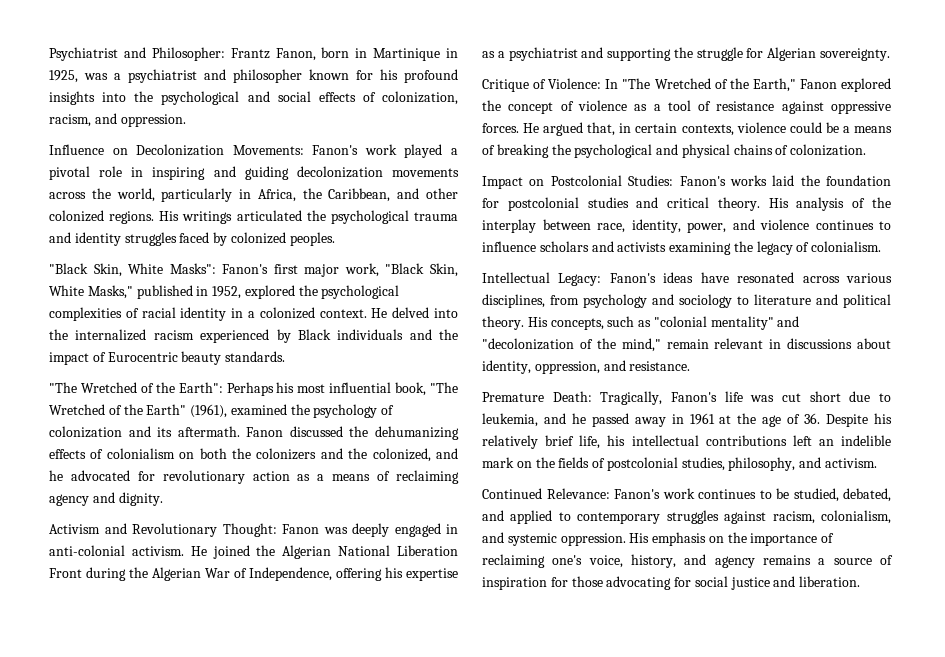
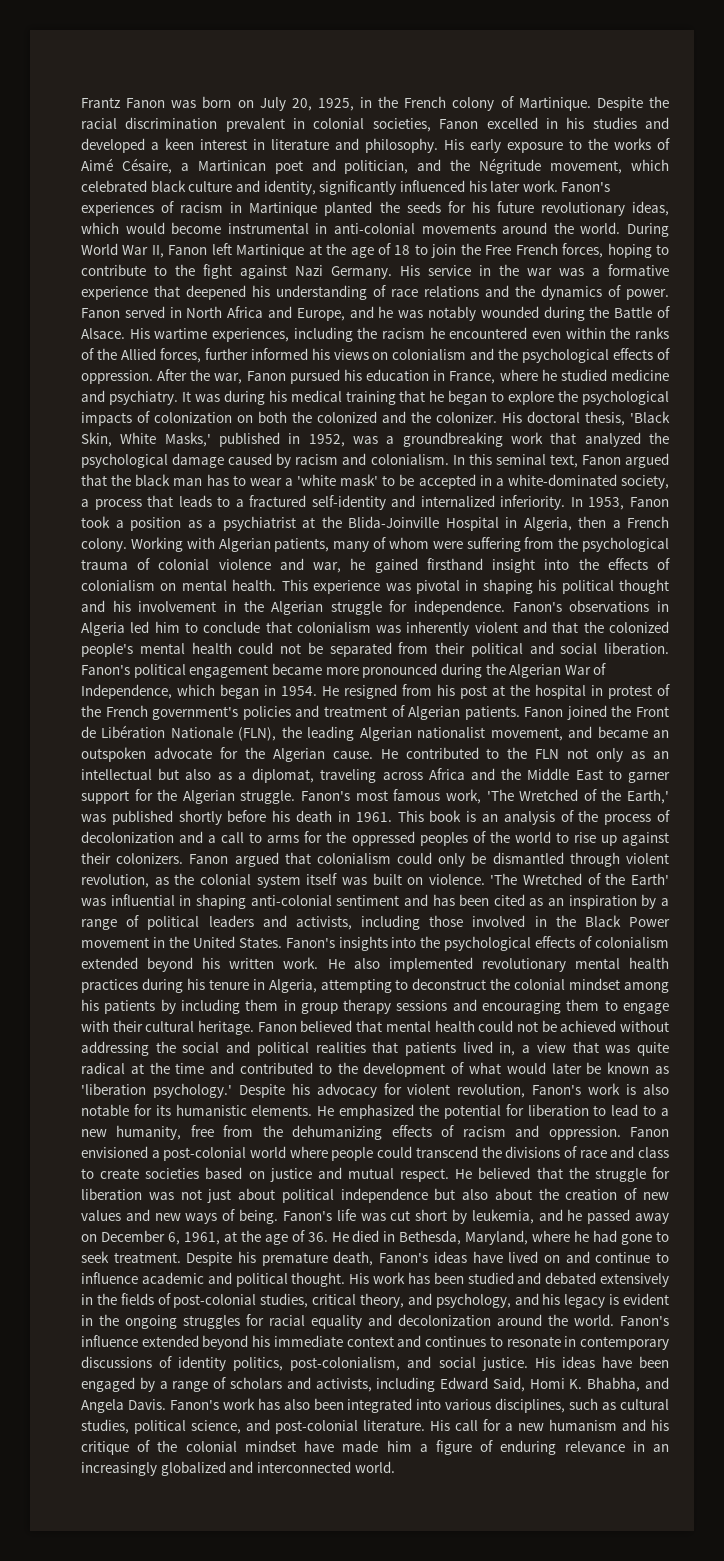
- Psychiatrist and Philosopher: Frantz Fanon, born in Martinique in 1925, was a psychiatrist and philosopher known for his profound insights into the psychological and social effects of colonization, racism, and oppression.
- Influence on Decolonization Movements: Fanon's work played a pivotal role in inspiring and guiding decolonization movements across the world, particularly in Africa, the Caribbean, and other colonized regions. His writings articulated the psychological trauma and identity struggles faced by colonized peoples.
- "Black Skin, White Masks": Fanon's first major work, "Black Skin, White Masks," published in 1952, explored the psychological complexities of racial identity in a colonized context. He delved into the internalized racism experienced by Black individuals and the impact of Eurocentric beauty standards.
- "The Wretched of the Earth": Perhaps his most influential book, "The Wretched of the Earth" (1961), examined the psychology of colonization and its aftermath. Fanon discussed the dehumanizing effects of colonialism on both the colonizers and the colonized, and he advocated for revolutionary action as a means of reclaiming agency and dignity.
- Activism and Revolutionary Thought: Fanon was deeply engaged in anti-colonial activism. He joined the Algerian National Liberation Front during the Algerian War of Independence, offering his expertise as a psychiatrist and supporting the struggle for Algerian sovereignty.
- Critique of Violence: In "The Wretched of the Earth," Fanon explored the concept of violence as a tool of resistance against oppressive forces. He argued that, in certain contexts, violence could be a means of breaking the psychological and physical chains of colonization.
- Impact on Postcolonial Studies: Fanon's works laid the foundation for postcolonial studies and critical theory. His analysis of the interplay between race, identity, power, and violence continues to influence scholars and activists examining the legacy of colonialism.
- Intellectual Legacy: Fanon's ideas have resonated across various disciplines, from psychology and sociology to literature and political theory. His concepts, such as "colonial mentality" and "decolonization of the mind," remain relevant in discussions about identity, oppression, and resistance.
- Premature Death: Tragically, Fanon's life was cut short due to leukemia, and he passed away in 1961 at the age of 36. Despite his relatively brief life, his intellectual contributions left an indelible mark on the fields of postcolonial studies, philosophy, and activism.
- Continued Relevance: Fanon's work continues to be studied, debated, and applied to contemporary struggles against racism, colonialism, and systemic oppression. His emphasis on the importance of reclaiming one's voice, history, and agency remains a source of inspiration for those advocating for social justice and liberation.
+ Frantz Fanon was born on July 20, 1925, in the French colony of Martinique. Despite the racial discrimination prevalent in colonial societies, Fanon excelled in his studies and developed a keen interest in literature and philosophy. His early exposure to the works of Aimé Césaire, a Martinican poet and politician, and the Négritude movement, which celebrated black culture and identity, significantly influenced his later work. Fanon's experiences of racism in Martinique planted the seeds for his future revolutionary ideas, which would become instrumental in anti-colonial movements around the world. During World War II, Fanon left Martinique at the age of 18 to join the Free French forces, hoping to contribute to the fight against Nazi Germany. His service in the war was a formative experience that deepened his understanding of race relations and the dynamics of power. Fanon served in North Africa and Europe, and he was notably wounded during the Battle of Alsace. His wartime experiences, including the racism he encountered even within the ranks of the Allied forces, further informed his views on colonialism and the psychological effects of oppression. After the war, Fanon pursued his education in France, where he studied medicine and psychiatry. It was during his medical training that he began to explore the psychological impacts of colonization on both the colonized and the colonizer. His doctoral thesis, 'Black Skin, White Masks,' published in 1952, was a groundbreaking work that analyzed the psychological damage caused by racism and colonialism. In this seminal text, Fanon argued that the black man has to wear a 'white mask' to be accepted in a white-dominated society, a process that leads to a fractured self-identity and internalized inferiority. In 1953, Fanon took a position as a psychiatrist at the Blida-Joinville Hospital in Algeria, then a French colony. Working with Algerian patients, many of whom were suffering from the psychological trauma of colonial violence and war, he gained firsthand insight into the effects of colonialism on mental health. This experience was pivotal in shaping his political thought and his involvement in the Algerian struggle for independence. Fanon's observations in Algeria led him to conclude that colonialism was inherently violent and that the colonized people's mental health could not be separated from their political and social liberation. Fanon's political engagement became more pronounced during the Algerian War of Independence, which began in 1954. He resigned from his post at the hospital in protest of the French government's policies and treatment of Algerian patients. Fanon joined the Front de Libération Nationale (FLN), the leading Algerian nationalist movement, and became an outspoken advocate for the Algerian cause. He contributed to the FLN not only as an intellectual but also as a diplomat, traveling across Africa and the Middle East to garner support for the Algerian struggle. Fanon's most famous work, 'The Wretched of the Earth,' was published shortly before his death in 1961. This book is an analysis of the process of decolonization and a call to arms for the oppressed peoples of the world to rise up against their colonizers. Fanon argued that colonialism could only be dismantled through violent revolution, as the colonial system itself was built on violence. 'The Wretched of the Earth' was influential in shaping anti-colonial sentiment and has been cited as an inspiration by a range of political leaders and activists, including those involved in the Black Power movement in the United States. Fanon's insights into the psychological effects of colonialism extended beyond his written work. He also implemented revolutionary mental health practices during his tenure in Algeria, attempting to deconstruct the colonial mindset among his patients by including them in group therapy sessions and encouraging them to engage with their cultural heritage. Fanon believed that mental health could not be achieved without addressing the social and political realities that patients lived in, a view that was quite radical at the time and contributed to the development of what would later be known as 'liberation psychology.' Despite his advocacy for violent revolution, Fanon's work is also notable for its humanistic elements. He emphasized the potential for liberation to lead to a new humanity, free from the dehumanizing effects of racism and oppression. Fanon envisioned a post-colonial world where people could transcend the divisions of race and class to create societies based on justice and mutual respect. He believed that the struggle for liberation was not just about political independence but also about the creation of new values and new ways of being. Fanon's life was cut short by leukemia, and he passed away on December 6, 1961, at the age of 36. He died in Bethesda, Maryland, where he had gone to seek treatment. Despite his premature death, Fanon's ideas have lived on and continue to influence academic and political thought. His work has been studied and debated extensively in the fields of post-colonial studies, critical theory, and psychology, and his legacy is evident in the ongoing struggles for racial equality and decolonization around the world. Fanon's influence extended beyond his immediate context and continues to resonate in contemporary discussions of identity politics, post-colonialism, and social justice. His ideas have been engaged by a range of scholars and activists, including Edward Said, Homi K. Bhabha, and Angela Davis. Fanon's work has also been integrated into various disciplines, such as cultural studies, political science, and post-colonial literature. His call for a new humanism and his critique of the colonial mindset have made him a figure of enduring relevance in an increasingly globalized and interconnected world.

